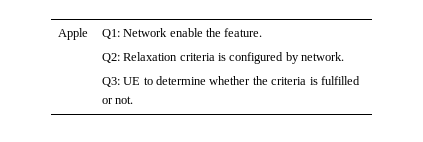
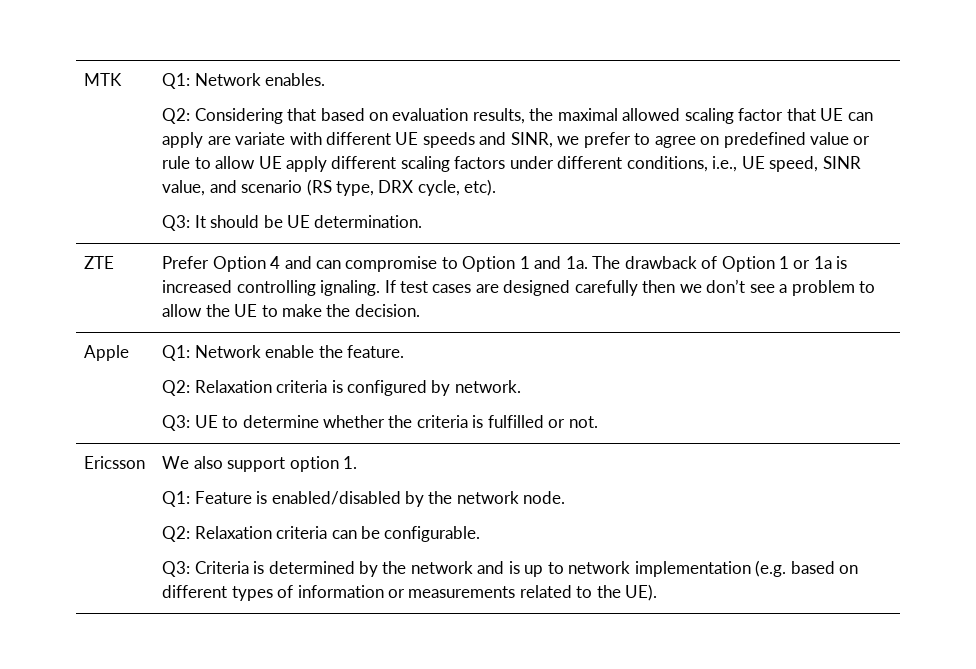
+ MTK | Q1: Network enables.
+ Q2: Considering that based on evaluation results, the maximal allowed scaling factor that UE can apply are variate with different UE speeds and SINR, we prefer to agree on predefined value or rule to allow UE apply different scaling factors under different conditions, i.e., UE speed, SINR value, and scenario (RS type, DRX cycle, etc).
+ Q3: It should be UE determination.
+ ZTE | Prefer Option 4 and can compromise to Option 1 and 1a. The drawback of Option 1 or 1a is increased controlling ignaling. If test cases are designed carefully then we don’t see a problem to allow the UE to make the decision.
+ Ericsson | We also support option 1.
+ Q1: Feature is enabled/disabled by the network node.
+ Q2: Relaxation criteria can be configurable.
+ Q3: Criteria is determined by the network and is up to network implementation (e.g. based on different types of information or measurements related to the UE).

